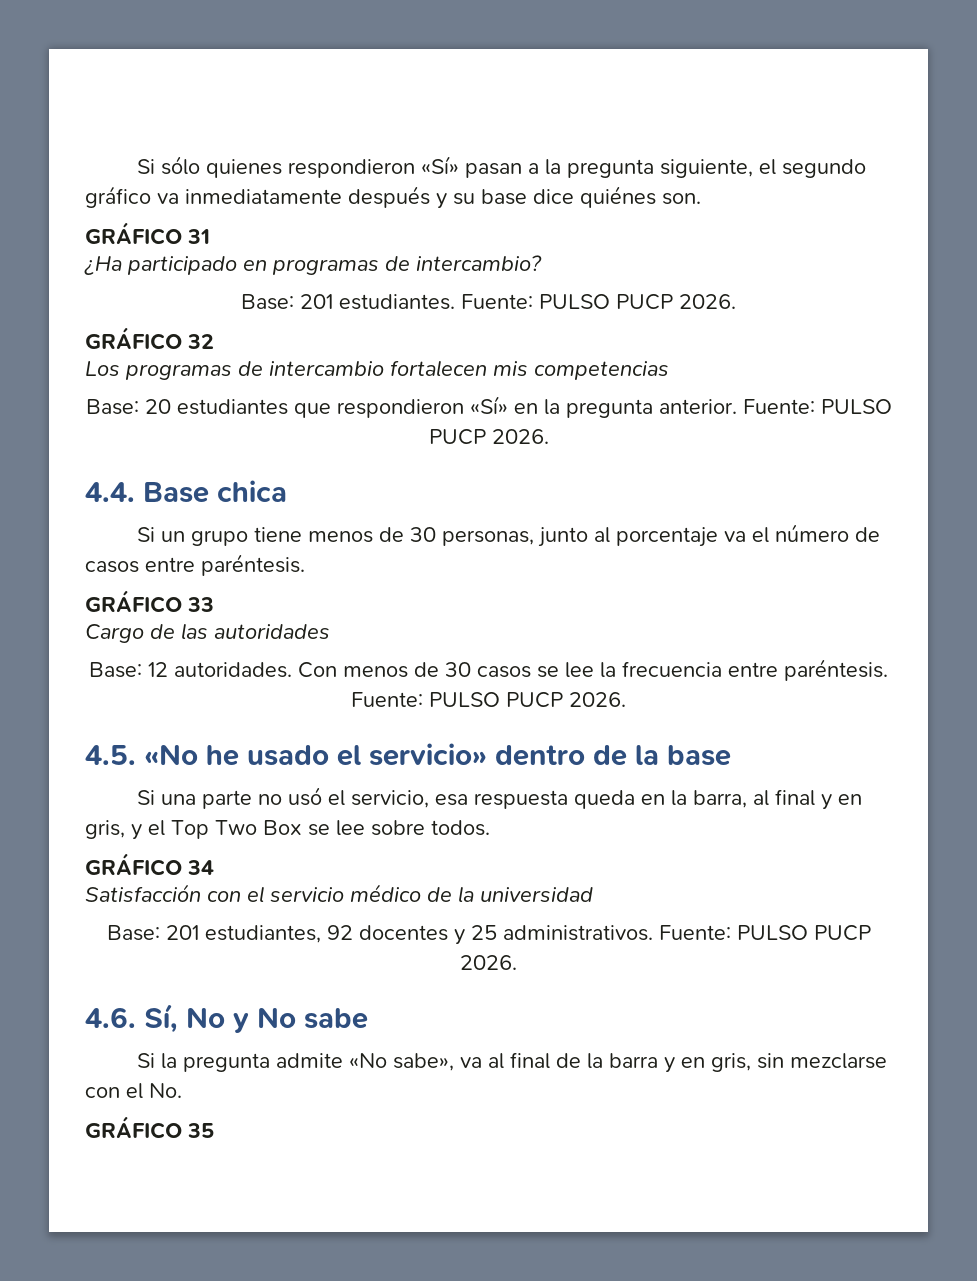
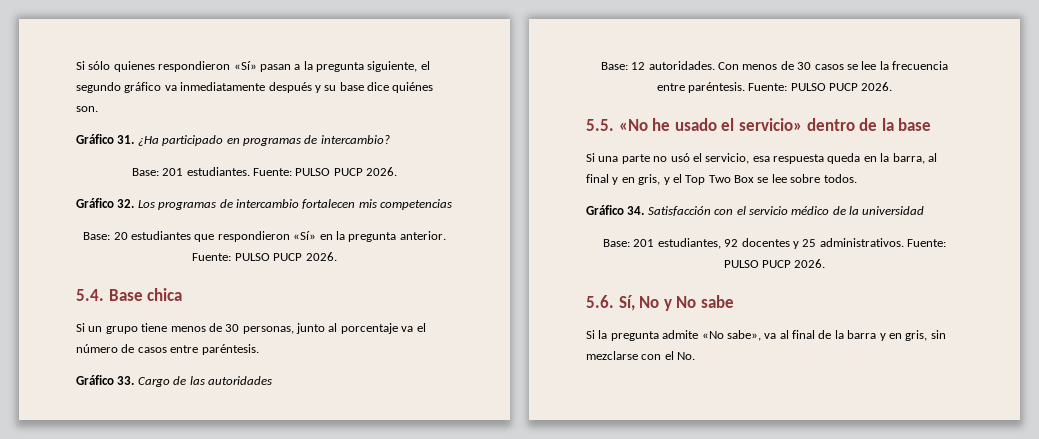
- GRÁFICO 31
- ¿Ha participado en programas de intercambio?
+ Gráfico 31. ¿Ha participado en programas de intercambio?
- GRÁFICO 32
- Los programas de intercambio fortalecen mis competencias
+ Gráfico 32. Los programas de intercambio fortalecen mis competencias
- 4.4. Base chica
+ 5.4. Base chica
- GRÁFICO 33
- Cargo de las autoridades
+ Gráfico 33. Cargo de las autoridades
- 4.5. «No he usado el servicio» dentro de la base
+ 5.5. «No he usado el servicio» dentro de la base
- GRÁFICO 34
- Satisfacción con el servicio médico de la universidad
+ Gráfico 34. Satisfacción con el servicio médico de la universidad
- 4.6. Sí, No y No sabe
+ 5.6. Sí, No y No sabe
- GRÁFICO 35

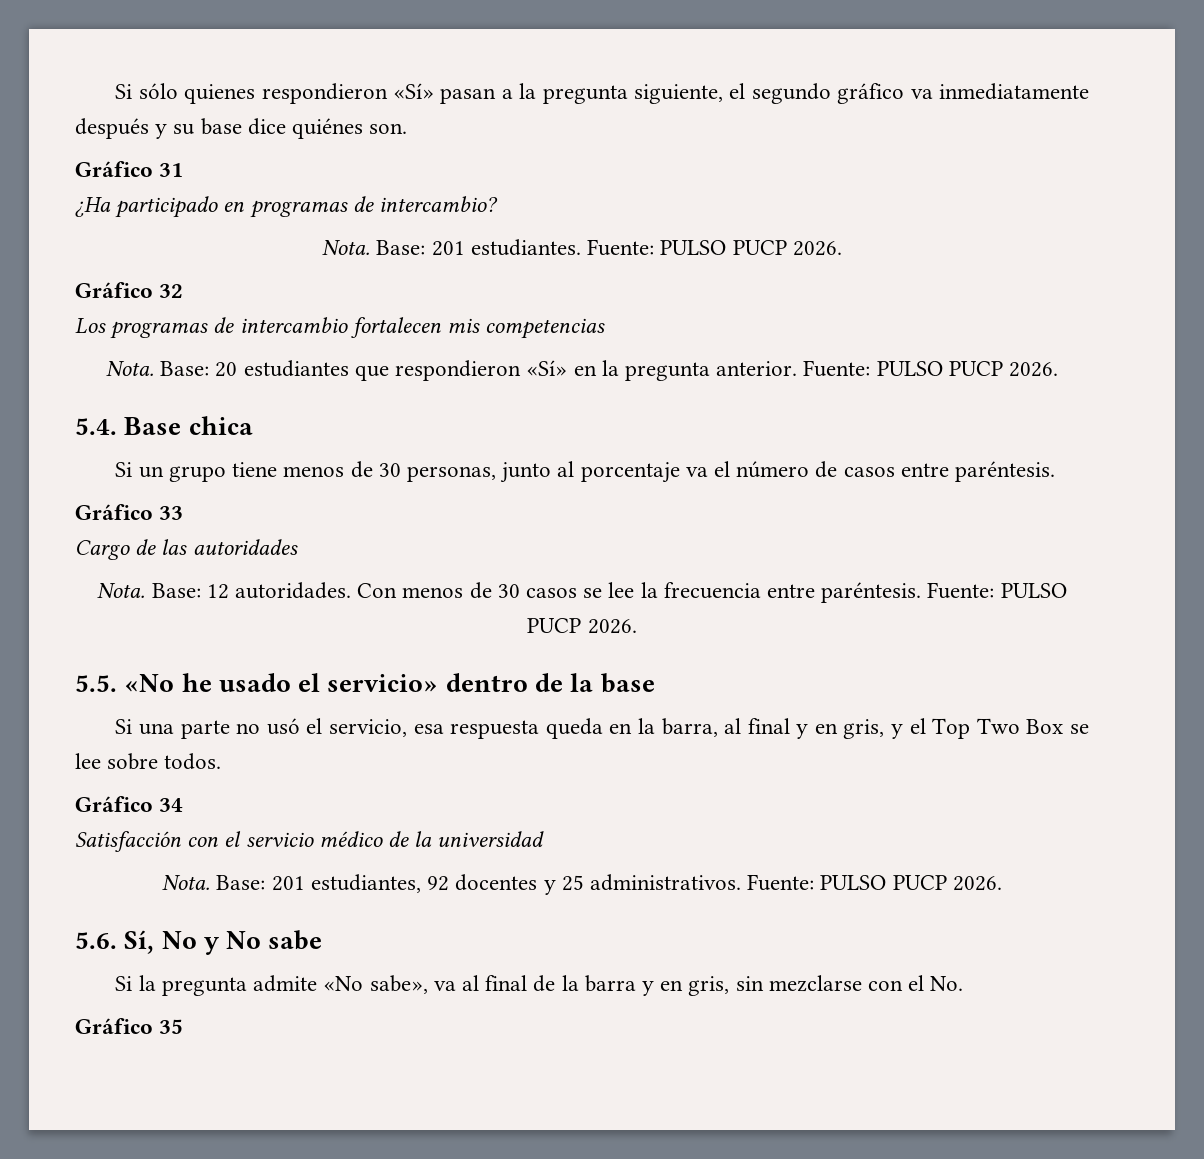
- Gráfico 31. ¿Ha participado en programas de intercambio?
- Base: 201 estudiantes.
+ Gráfico 31
+ ¿Ha participado en programas de intercambio?
+ Nota. Base: 201 estudiantes.
- Gráfico 32. Los programas de intercambio fortalecen mis competencias
- Base: 20 estudiantes que respondieron «Sí» en la pregunta anterior.
+ Gráfico 32
+ Los programas de intercambio fortalecen mis competencias
+ Nota. Base: 20 estudiantes que respondieron «Sí» en la pregunta anterior.
- Gráfico 33. Cargo de las autoridades
- Base: 12 autoridades.
+ Gráfico 33
+ Cargo de las autoridades
+ Nota. Base: 12 autoridades.
- Gráfico 34. Satisfacción con el servicio médico de la universidad
- Base: 201 estudiantes, 92 docentes y 25 administrativos.
+ Gráfico 34
+ Satisfacción con el servicio médico de la universidad
+ Nota. Base: 201 estudiantes, 92 docentes y 25 administrativos.
+ Gráfico 35

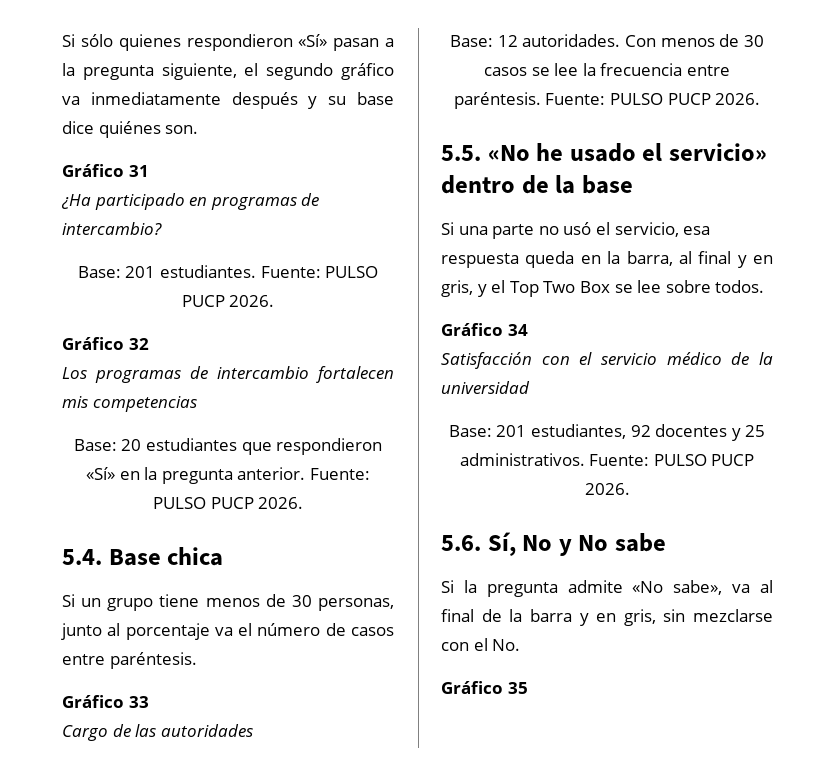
  ¿Ha participado en programas de intercambio?
- Nota. Base: 201 estudiantes.
+ Base: 201 estudiantes.
  Los programas de intercambio fortalecen mis competencias
- Nota. Base: 20 estudiantes que respondieron «Sí» en la pregunta anterior.
+ Base: 20 estudiantes que respondieron «Sí» en la pregunta anterior.
  Cargo de las autoridades
- Nota. Base: 12 autoridades.
+ Base: 12 autoridades.
  Satisfacción con el servicio médico de la universidad
- Nota. Base: 201 estudiantes, 92 docentes y 25 administrativos.
+ Base: 201 estudiantes, 92 docentes y 25 administrativos.

